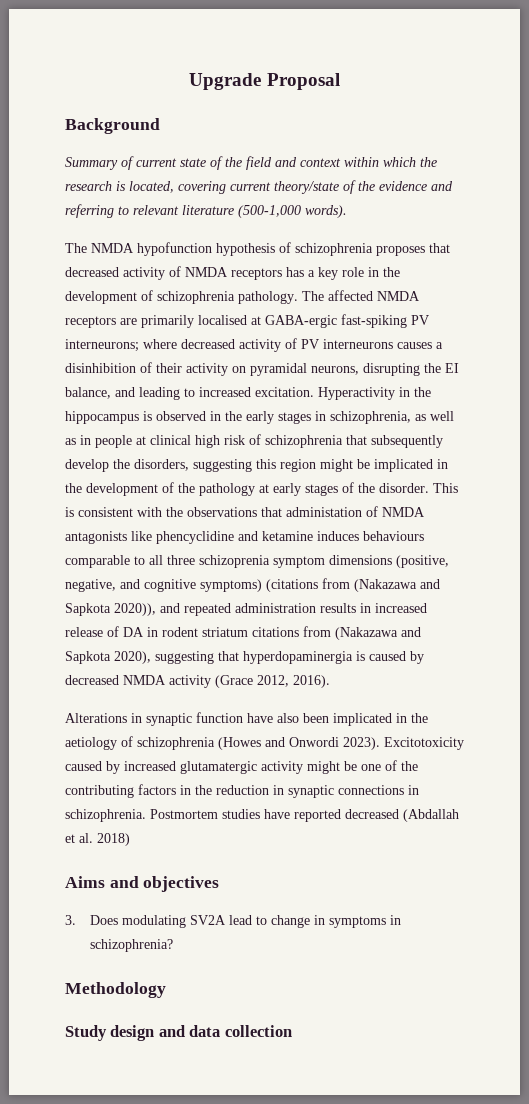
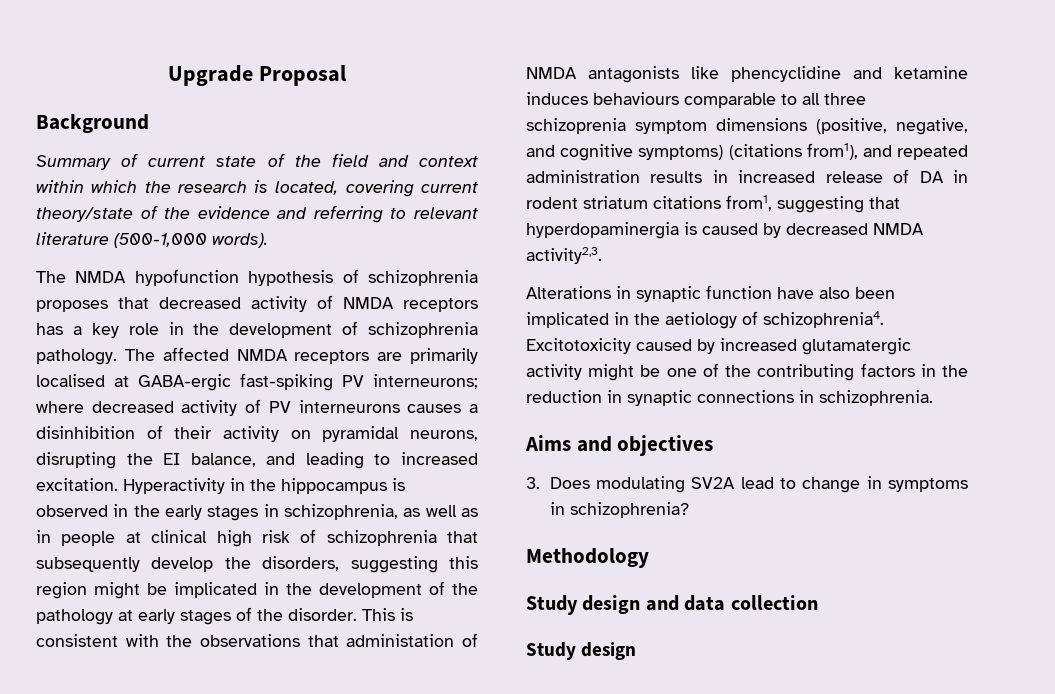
- This is consistent with the observations that administation of NMDA antagonists like phencyclidine and ketamine induces behaviours comparable to all three schizoprenia symptom dimensions (positive, negative, and cognitive symptoms) (citations from (Nakazawa and Sapkota 2020)), and repeated administration results in increased release of DA in rodent striatum citations from (Nakazawa and Sapkota 2020), suggesting that hyperdopaminergia is caused by decreased NMDA activity (Grace 2012, 2016).
+ This is consistent with the observations that administation of NMDA antagonists like phencyclidine and ketamine induces behaviours comparable to all three schizoprenia symptom dimensions (positive, negative, and cognitive symptoms) (citations from1), and repeated administration results in increased release of DA in rodent striatum citations from1, suggesting that hyperdopaminergia is caused by decreased NMDA activity2,3.
- Alterations in synaptic function have also been implicated in the aetiology of schizophrenia (Howes and Onwordi 2023).
+ Alterations in synaptic function have also been implicated in the aetiology of schizophrenia4.
- Postmortem studies have reported decreased (Abdallah et al. 2018)
  Study design and data collection
+ Study design

